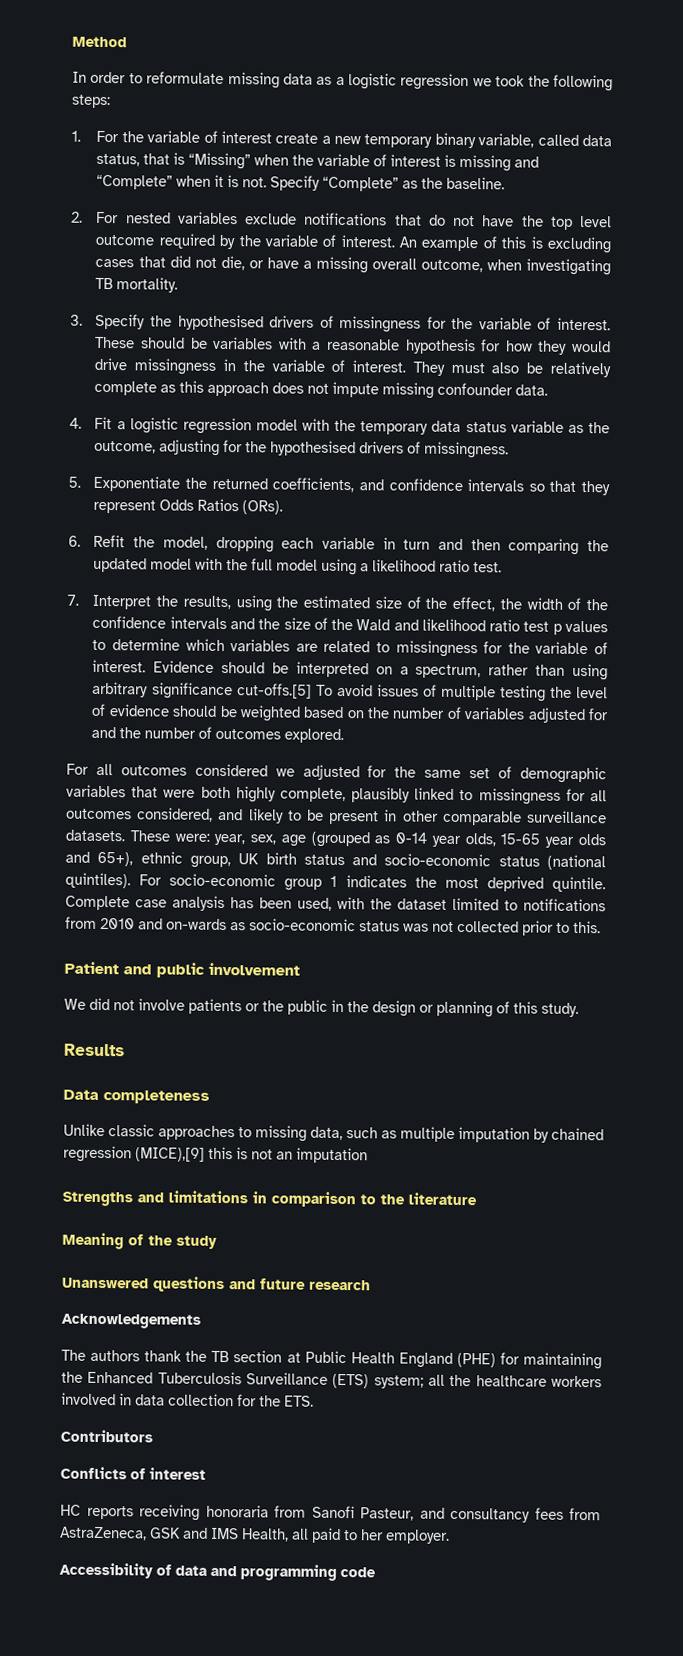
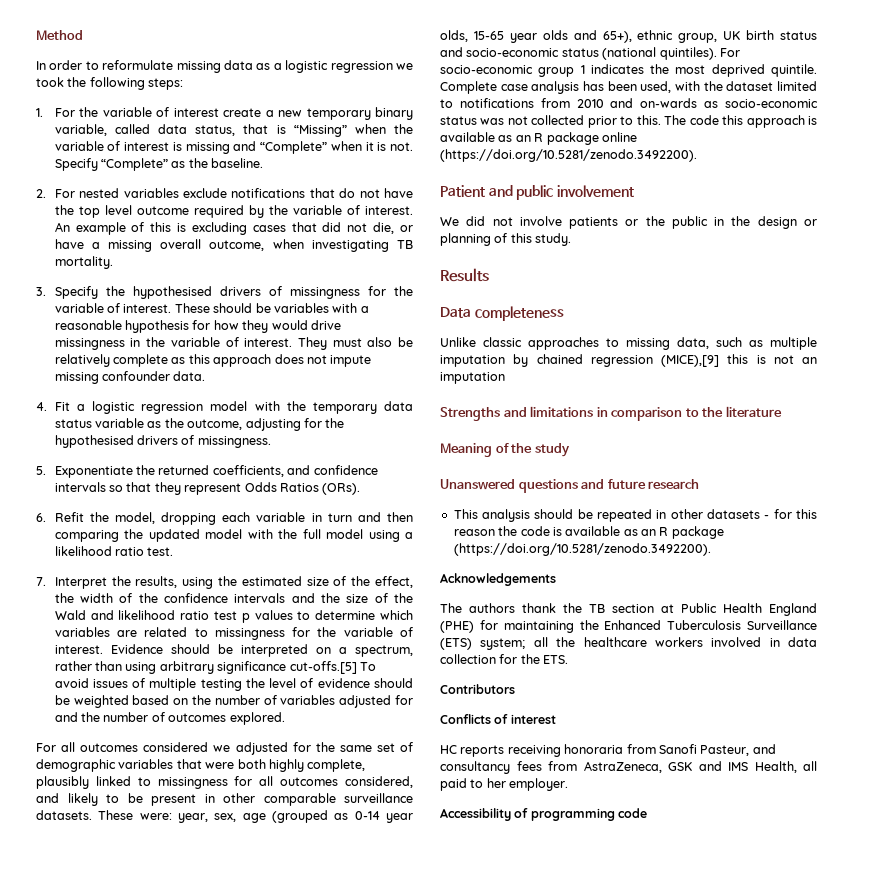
+ The code this approach is available as an R package online (https://doi.org/10.5281/zenodo.3492200).
+ This analysis should be repeated in other datasets - for this reason the code is available as an R package (https://doi.org/10.5281/zenodo.3492200).
- Accessibility of data and programming code
+ Accessibility of programming code

